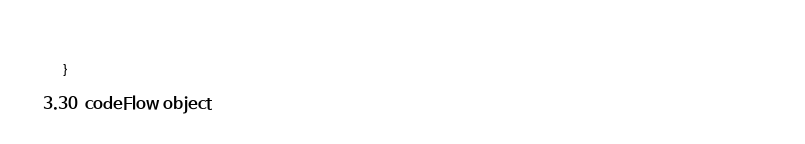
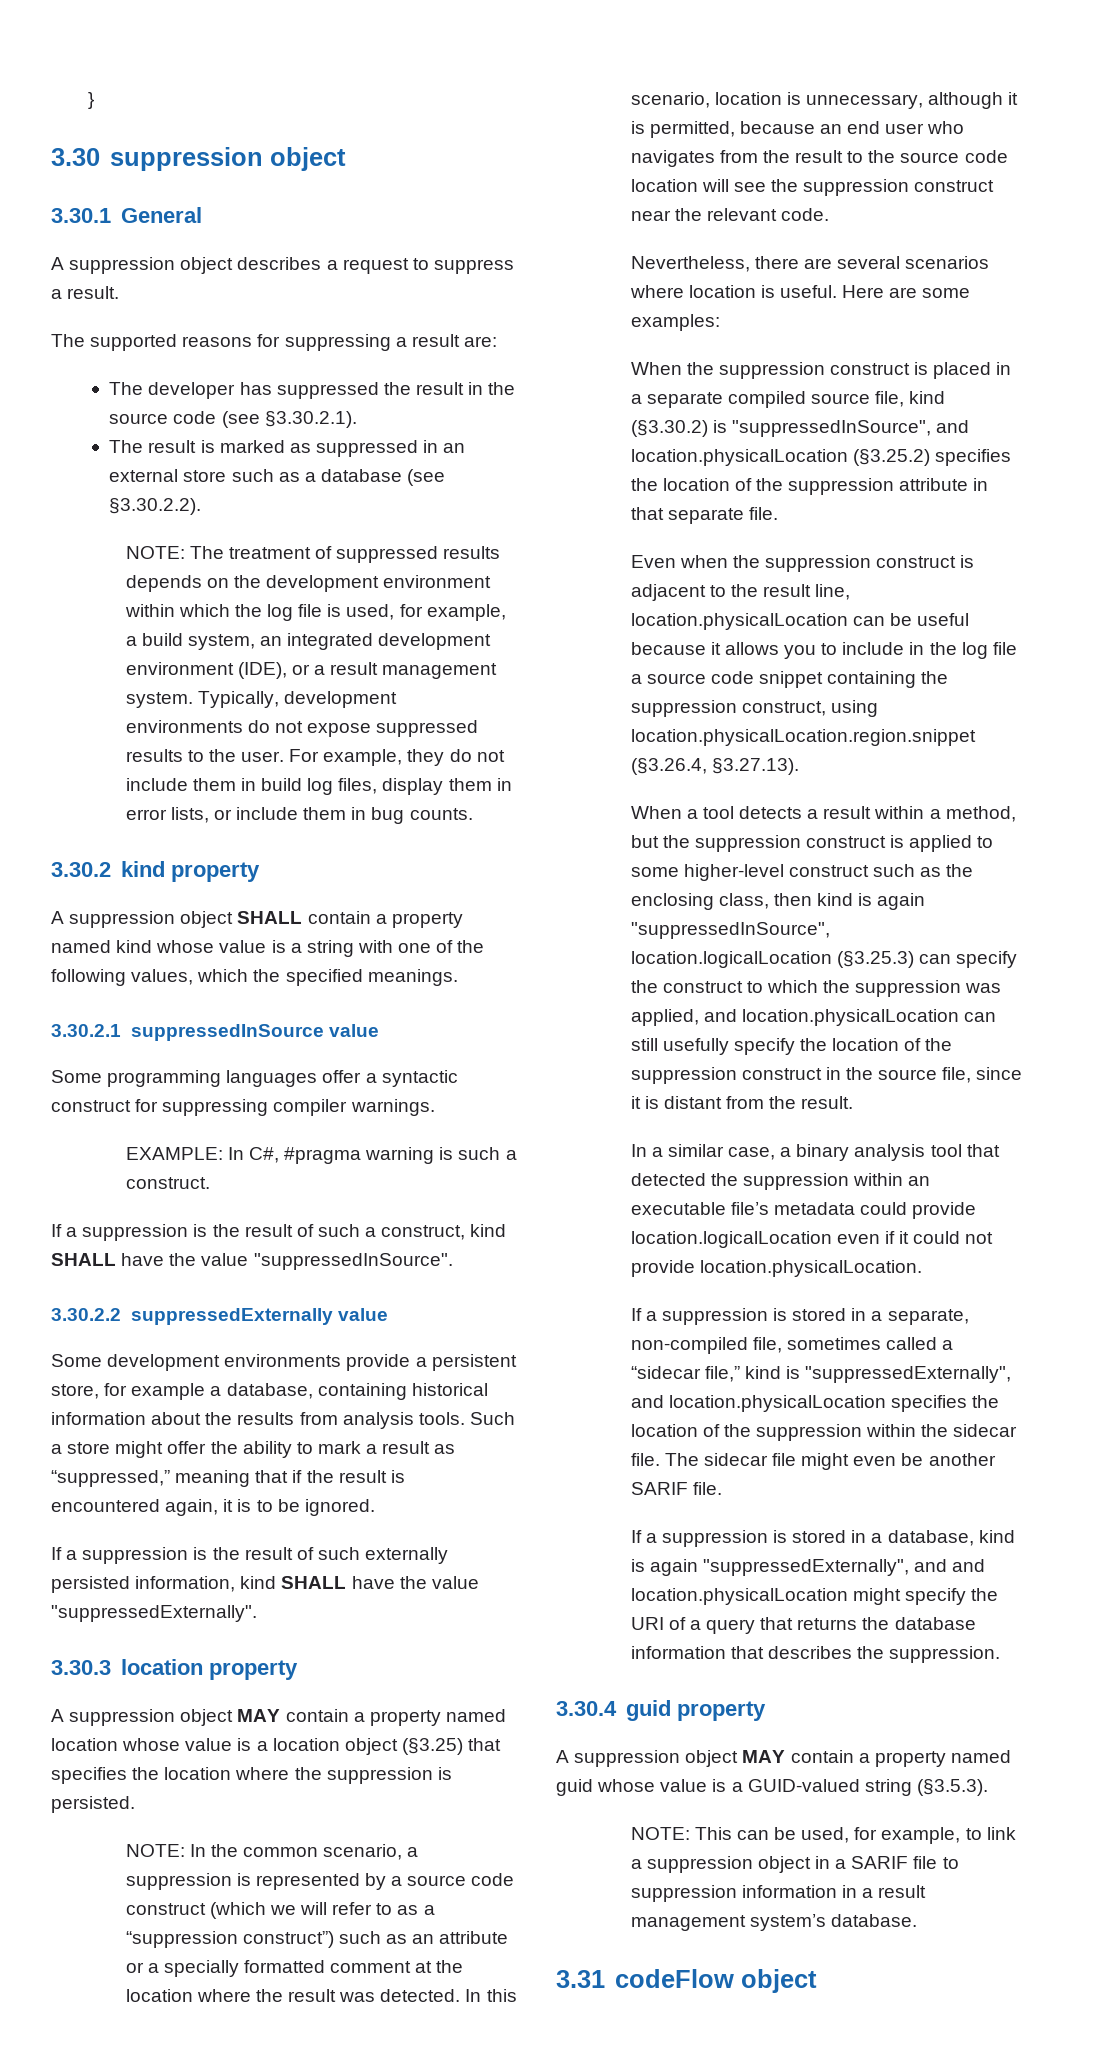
- 3.30 codeFlow object
+ 3.30 suppression object
+ 3.30.1 General
+ A suppression object describes a request to suppress a result.
+ The supported reasons for suppressing a result are:
+ The developer has suppressed the result in the source code (see §3.30.2.1).
+ The result is marked as suppressed in an external store such as a database (see §3.30.2.2).
+ NOTE: The treatment of suppressed results depends on the development environment within which the log file is used, for example, a build system, an integrated development environment (IDE), or a result management system. Typically, development environments do not expose suppressed results to the user. For example, they do not include them in build log files, display them in error lists, or include them in bug counts.
+ 3.30.2 kind property
+ A suppression object SHALL contain a property named kind whose value is a string with one of the following values, which the specified meanings.
+ 3.30.2.1 suppressedInSource value
+ Some programming languages offer a syntactic construct for suppressing compiler warnings.
+ EXAMPLE: In C#, #pragma warning is such a construct.
+ If a suppression is the result of such a construct, kind SHALL have the value "suppressedInSource".
+ 3.30.2.2 suppressedExternally value
+ Some development environments provide a persistent store, for example a database, containing historical information about the results from analysis tools. Such a store might offer the ability to mark a result as “suppressed,” meaning that if the result is encountered again, it is to be ignored.
+ If a suppression is the result of such externally persisted information, kind SHALL have the value "suppressedExternally".
+ 3.30.3 location property
+ A suppression object MAY contain a property named location whose value is a location object (§3.25) that specifies the location where the suppression is persisted.
+ NOTE: In the common scenario, a suppression is represented by a source code construct (which we will refer to as a “suppression construct”) such as an attribute or a specially formatted comment at the location where the result was detected. In this scenario, location is unnecessary, although it is permitted, because an end user who navigates from the result to the source code location will see the suppression construct near the relevant code.
+ Nevertheless, there are several scenarios where location is useful. Here are some examples:
+ When the suppression construct is placed in a separate compiled source file, kind (§3.30.2) is "suppressedInSource", and location.physicalLocation (§3.25.2) specifies the location of the suppression attribute in that separate file.
+ Even when the suppression construct is adjacent to the result line, location.physicalLocation can be useful because it allows you to include in the log file a source code snippet containing the suppression construct, using location.physicalLocation.region.snippet (§3.26.4, §3.27.13).
+ When a tool detects a result within a method, but the suppression construct is applied to some higher-level construct such as the enclosing class, then kind is again "suppressedInSource", location.logicalLocation (§3.25.3) can specify the construct to which the suppression was applied, and location.physicalLocation can still usefully specify the location of the suppression construct in the source file, since it is distant from the result.
+ In a similar case, a binary analysis tool that detected the suppression within an executable file’s metadata could provide location.logicalLocation even if it could not provide location.physicalLocation.
+ If a suppression is stored in a separate, non-compiled file, sometimes called a “sidecar file,” kind is "suppressedExternally", and location.physicalLocation specifies the location of the suppression within the sidecar file. The sidecar file might even be another SARIF file.
+ If a suppression is stored in a database, kind is again "suppressedExternally", and and location.physicalLocation might specify the URI of a query that returns the database information that describes the suppression.
+ 3.30.4 guid property
+ A suppression object MAY contain a property named guid whose value is a GUID-valued string (§3.5.3).
+ NOTE: This can be used, for example, to link a suppression object in a SARIF file to suppression information in a result management system’s database.
+ 3.31 codeFlow object

